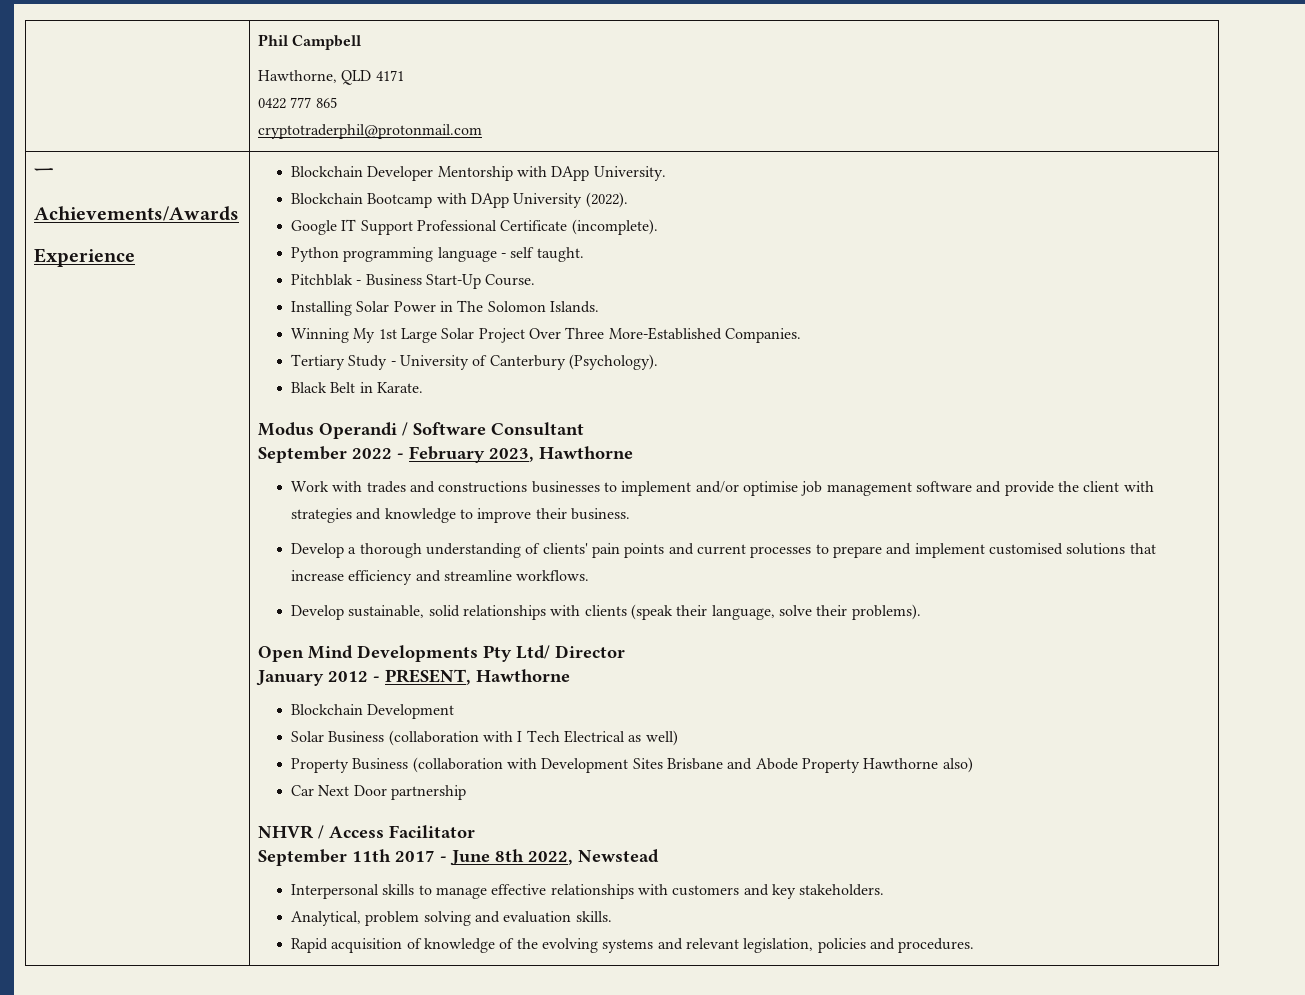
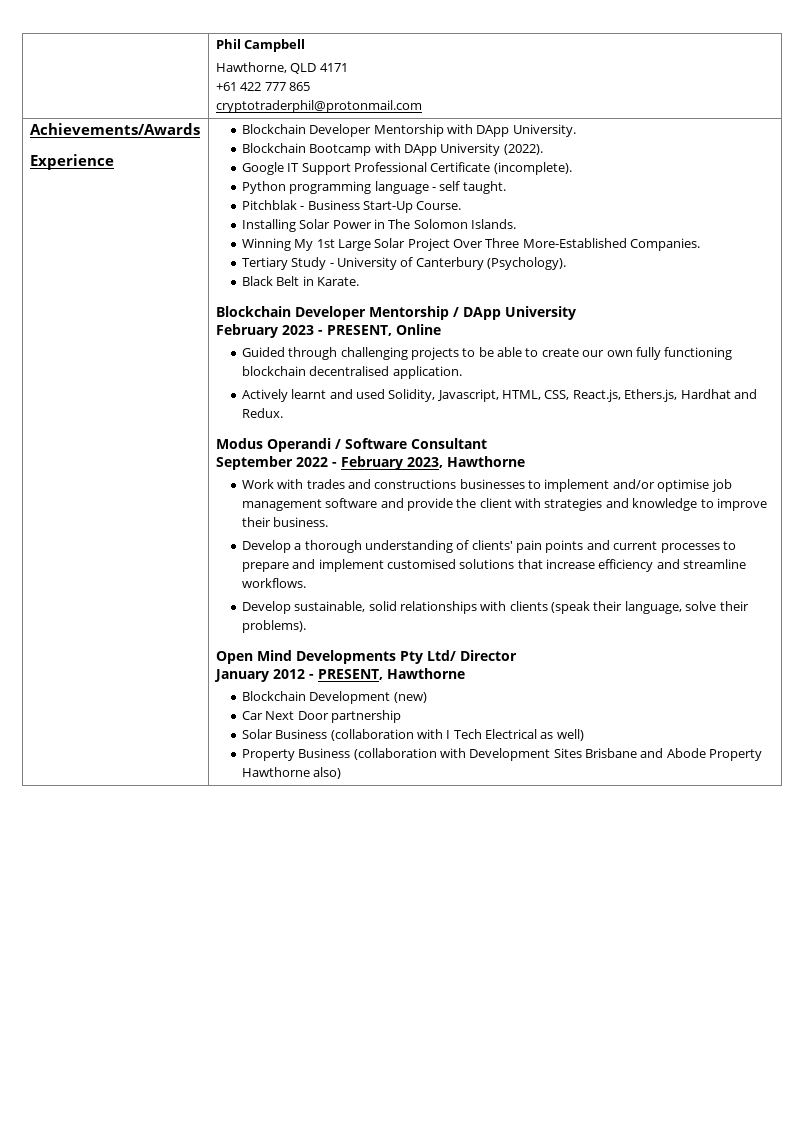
  | Phil Campbell
  Hawthorne, QLD 4171
- 0422 777 865
+ +61 422 777 865
- ㅡ
+ Blockchain Developer Mentorship / DApp University
+ February 2023 - PRESENT, Online
+ Guided through challenging projects to be able to create our own fully functioning blockchain decentralised application.
+ Actively learnt and used Solidity, Javascript, HTML, CSS, React.js, Ethers.js, Hardhat and Redux.
- Blockchain Development
+ Blockchain Development (new)
+ Car Next Door partnership
- Car Next Door partnership
- NHVR / Access Facilitator
- September 11th 2017 - June 8th 2022, Newstead
- Interpersonal skills to manage effective relationships with customers and key stakeholders.
- Analytical, problem solving and evaluation skills.
- Rapid acquisition of knowledge of the evolving systems and relevant legislation, policies and procedures.

